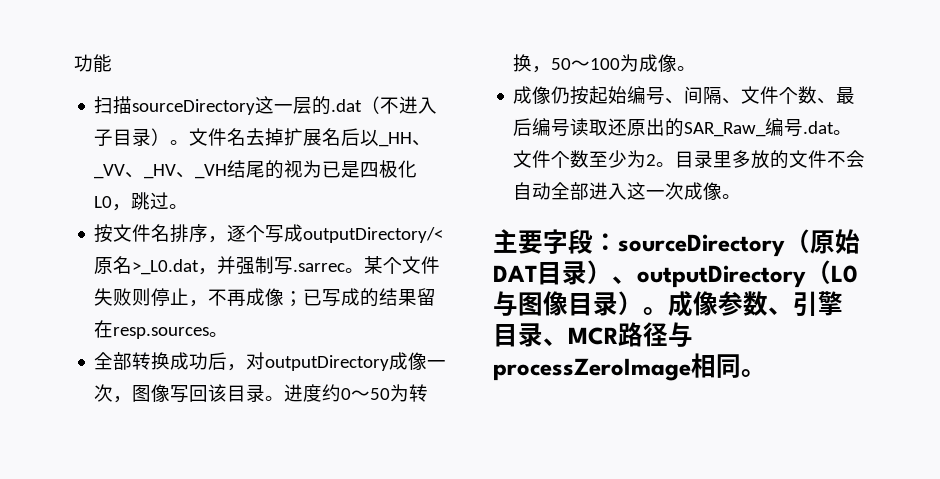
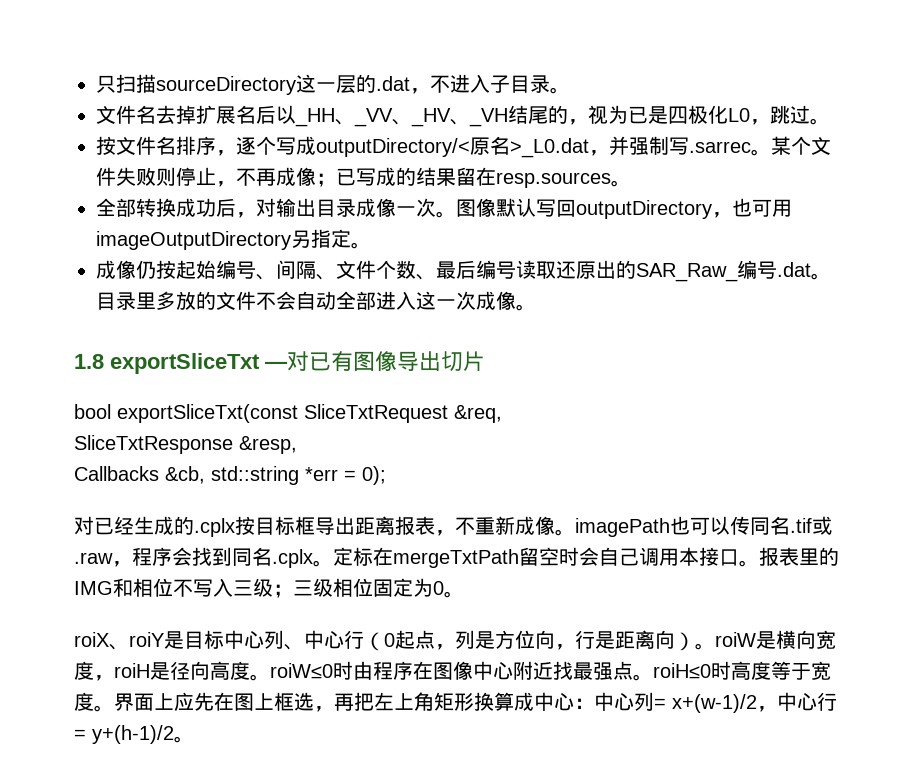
- 功能
- 扫描sourceDirectory这一层的.dat（不进入子目录）。文件名去掉扩展名后以_HH、_VV、_HV、_VH结尾的视为已是四极化L0，跳过。
+ 只扫描sourceDirectory这一层的.dat，不进入子目录。
+ 文件名去掉扩展名后以_HH、_VV、_HV、_VH结尾的，视为已是四极化L0，跳过。
- 全部转换成功后，对outputDirectory成像一次，图像写回该目录。进度约0～50为转换，50～100为成像。
+ 全部转换成功后，对输出目录成像一次。图像默认写回outputDirectory，也可用imageOutputDirectory另指定。
- 文件个数至少为2。
- 主要字段：sourceDirectory（原始DAT目录）、outputDirectory（L0与图像目录）。成像参数、引擎目录、MCR路径与processZeroImage相同。
+ 1.8 exportSliceTxt —对已有图像导出切片
+ bool exportSliceTxt(const SliceTxtRequest &req,
+ SliceTxtResponse &resp,
+ Callbacks &cb, std::string *err = 0);
+ 对已经生成的.cplx按目标框导出距离报表，不重新成像。imagePath也可以传同名.tif或.raw，程序会找到同名.cplx。定标在mergeTxtPath留空时会自己调用本接口。报表里的IMG和相位不写入三级；三级相位固定为0。
+ roiX、roiY是目标中心列、中心行（0起点，列是方位向，行是距离向）。roiW是横向宽度，roiH是径向高度。roiW≤0时由程序在图像中心附近找最强点。roiH≤0时高度等于宽度。界面上应先在图上框选，再把左上角矩形换算成中心：中心列= x+(w-1)/2，中心行= y+(h-1)/2。

